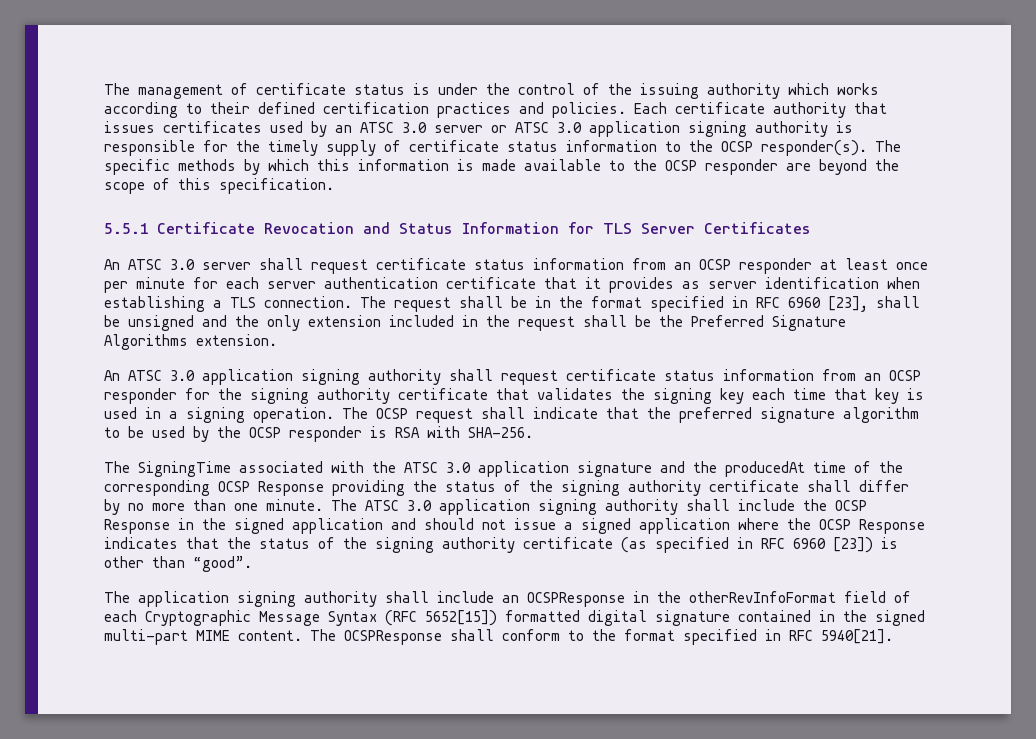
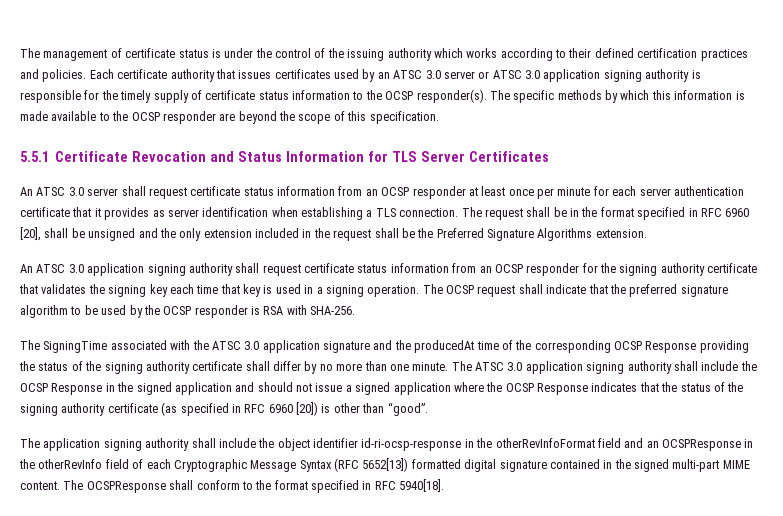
- The request shall be in the format specified in RFC 6960 [23], shall be unsigned and the only extension included in the request shall be the Preferred Signature Algorithms extension.
+ The request shall be in the format specified in RFC 6960 [20], shall be unsigned and the only extension included in the request shall be the Preferred Signature Algorithms extension.
- The ATSC 3.0 application signing authority shall include the OCSP Response in the signed application and should not issue a signed application where the OCSP Response indicates that the status of the signing authority certificate (as specified in RFC 6960 [23]) is other than “good”.
+ The ATSC 3.0 application signing authority shall include the OCSP Response in the signed application and should not issue a signed application where the OCSP Response indicates that the status of the signing authority certificate (as specified in RFC 6960 [20]) is other than “good”.
- The application signing authority shall include an OCSPResponse in the otherRevInfoFormat field of each Cryptographic Message Syntax (RFC 5652[15]) formatted digital signature contained in the signed multi-part MIME content.
+ The application signing authority shall include the object identifier id-ri-ocsp-response in the otherRevInfoFormat field and an OCSPResponse in the otherRevInfo field of each Cryptographic Message Syntax (RFC 5652[13]) formatted digital signature contained in the signed multi-part MIME content.
- The OCSPResponse shall conform to the format specified in RFC 5940[21].
+ The OCSPResponse shall conform to the format specified in RFC 5940[18].

